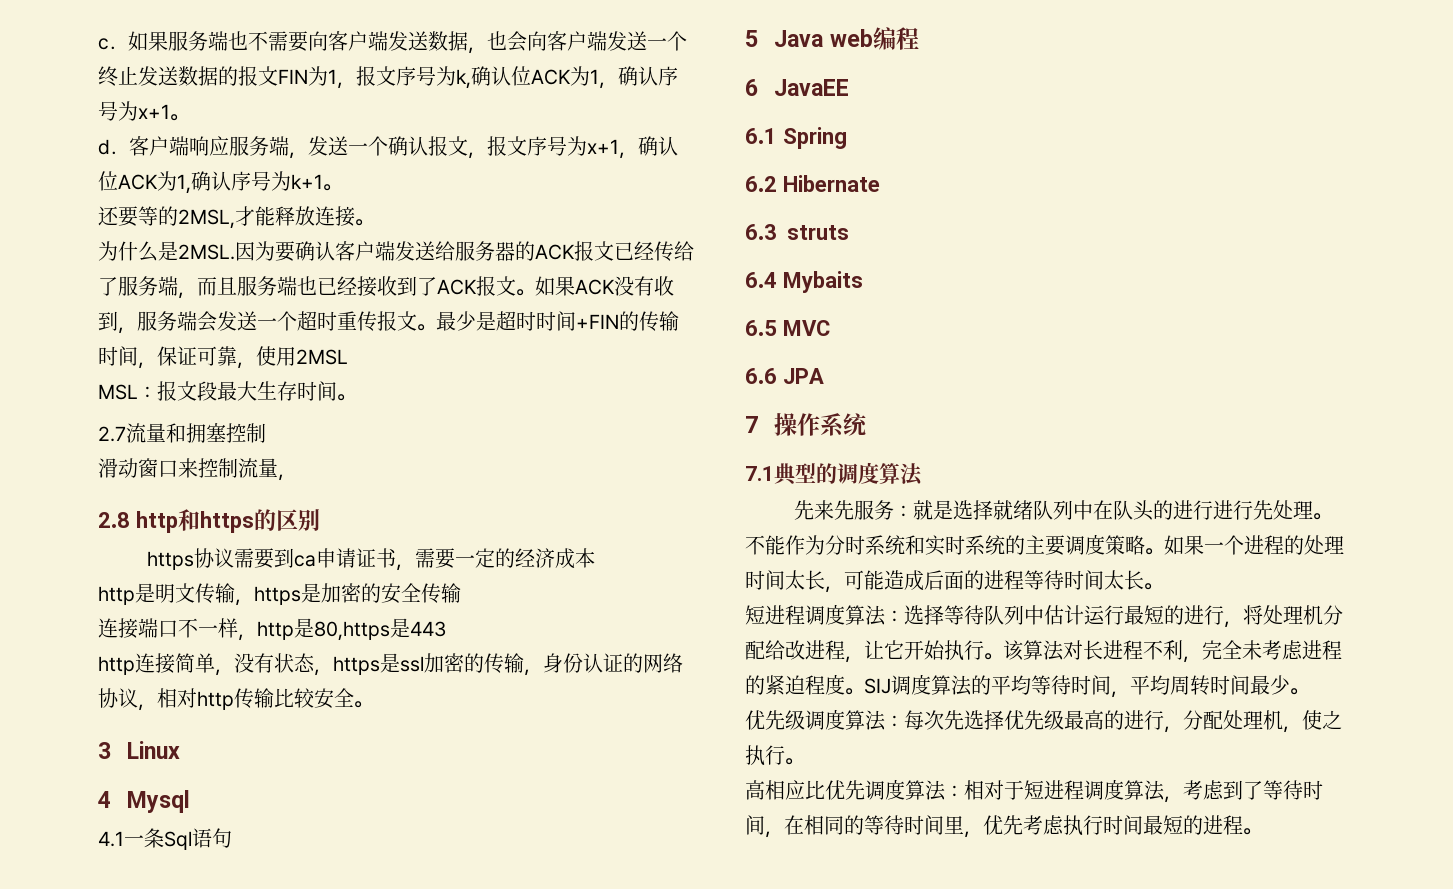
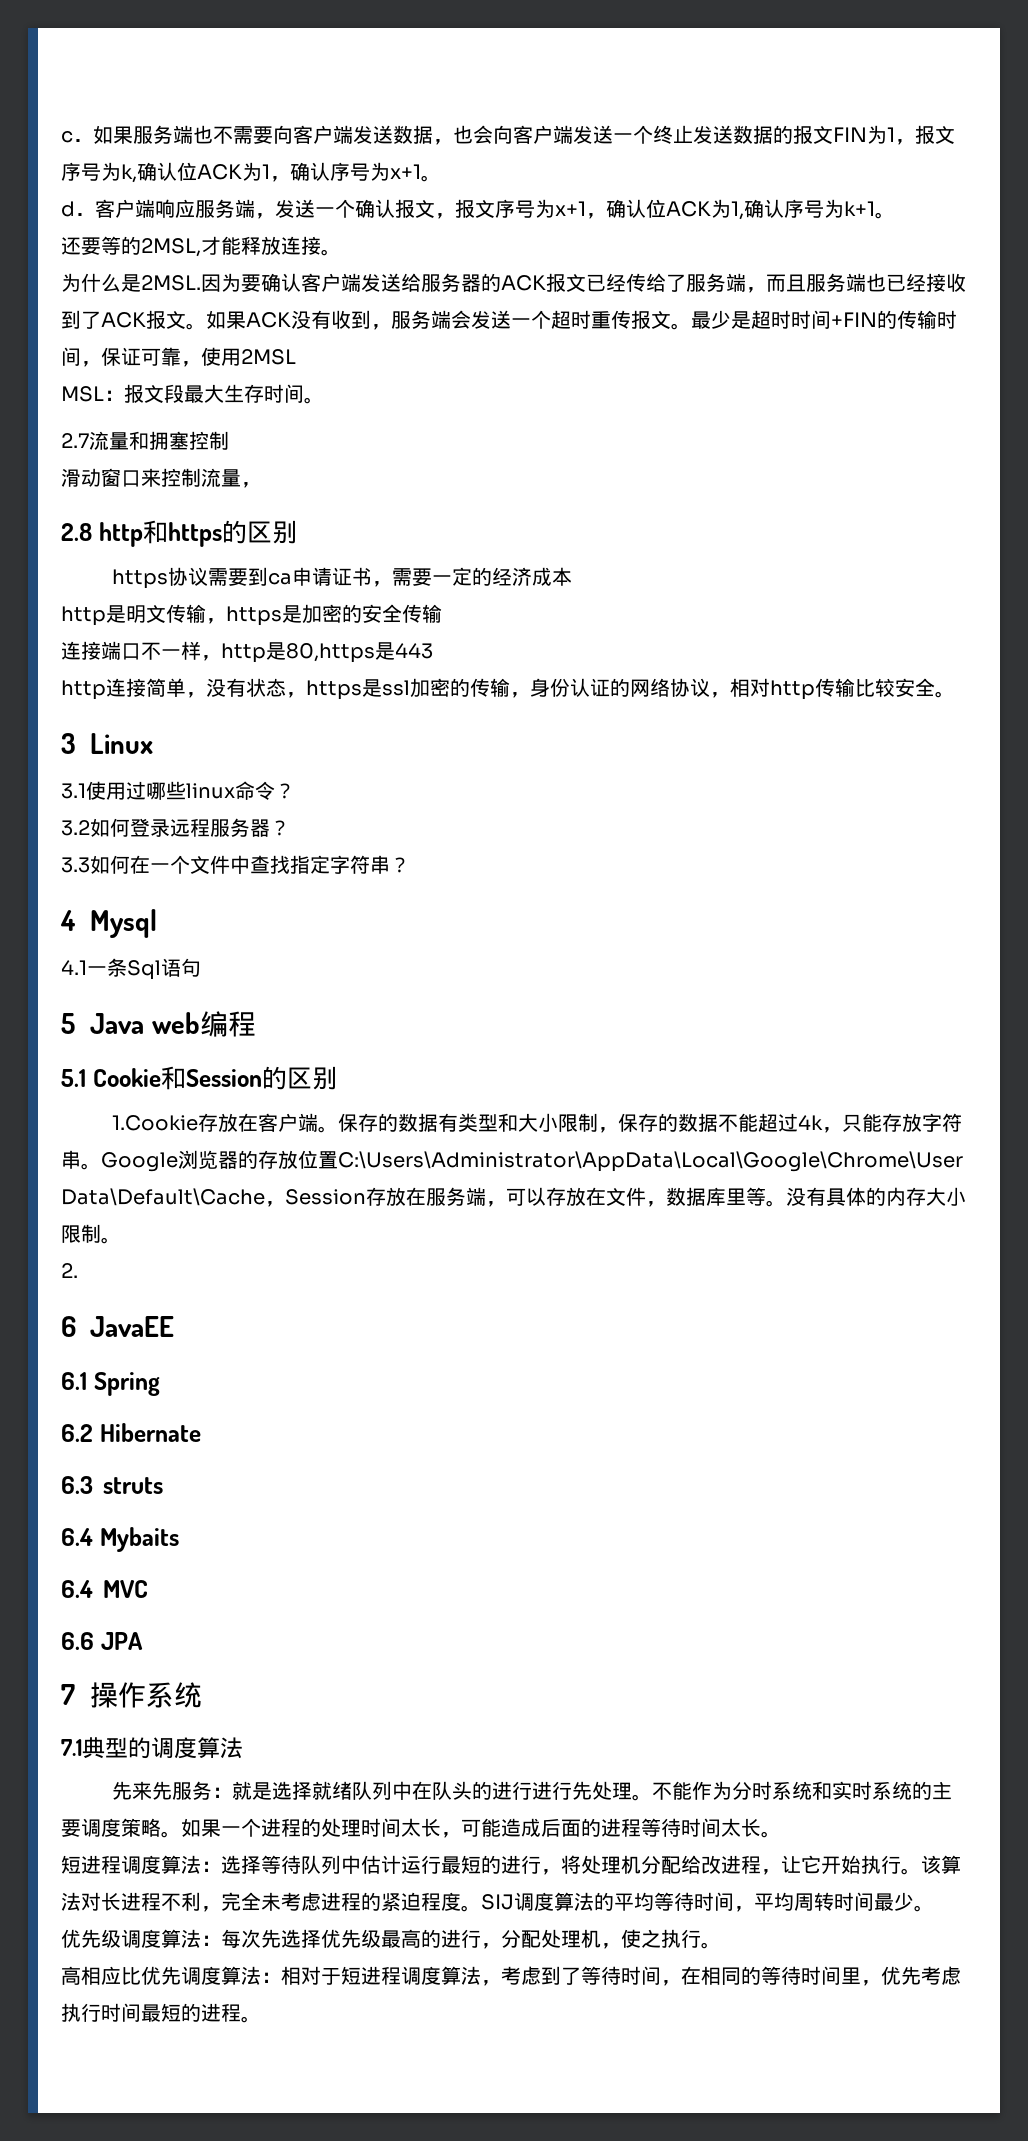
+ 3.1使用过哪些linux命令？
+ 3.2如何登录远程服务器？
+ 3.3如何在一个文件中查找指定字符串？
+ 5.1 Cookie和Session的区别
+ 1.Cookie存放在客户端。保存的数据有类型和大小限制，保存的数据不能超过4k，只能存放字符串。Google浏览器的存放位置C:\Users\Administrator\AppData\Local\Google\Chrome\User Data\Default\Cache，Session存放在服务端，可以存放在文件，数据库里等。没有具体的内存大小限制。
+ 2.
- 6.5 MVC
+ 6.4 MVC

